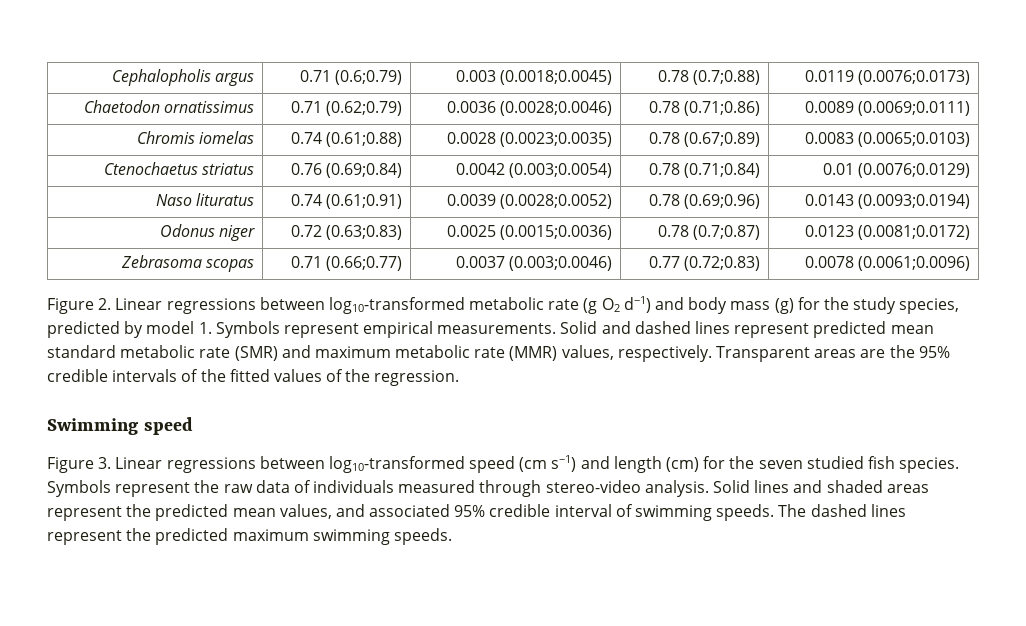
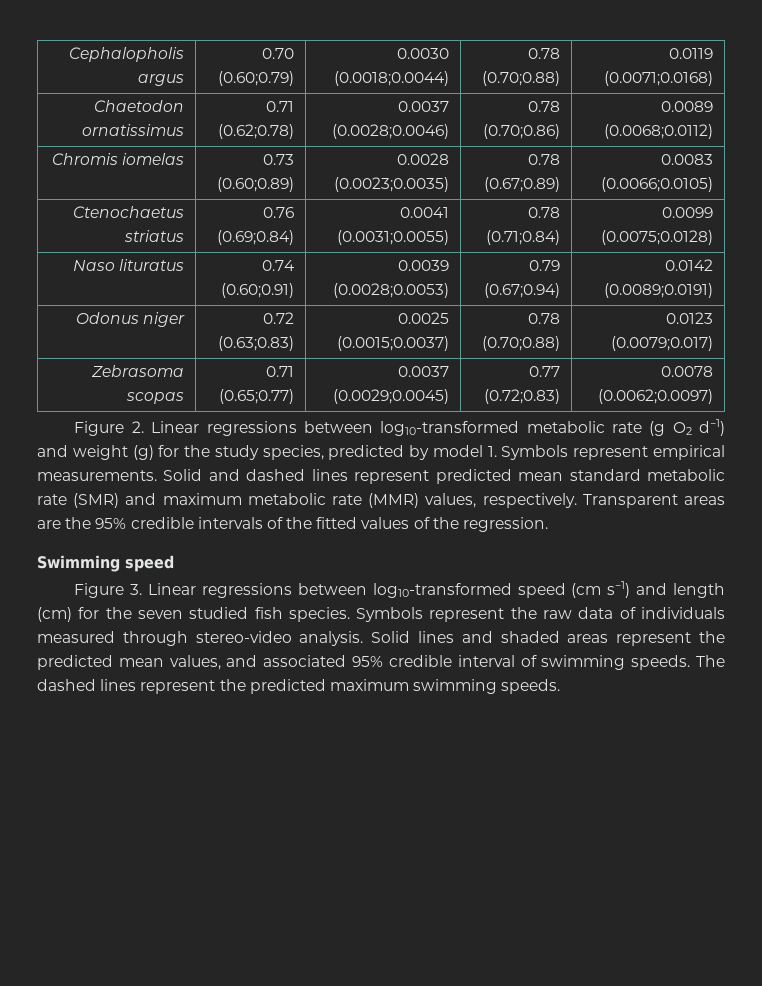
- Cephalopholis argus | 0.71 (0.6;0.79) | 0.003 (0.0018;0.0045) | 0.78 (0.7;0.88) | 0.0119 (0.0076;0.0173)
+ Cephalopholis argus | 0.70 (0.60;0.79) | 0.0030 (0.0018;0.0044) | 0.78 (0.70;0.88) | 0.0119 (0.0071;0.0168)
- Chaetodon ornatissimus | 0.71 (0.62;0.79) | 0.0036 (0.0028;0.0046) | 0.78 (0.71;0.86) | 0.0089 (0.0069;0.0111)
+ Chaetodon ornatissimus | 0.71 (0.62;0.78) | 0.0037 (0.0028;0.0046) | 0.78 (0.70;0.86) | 0.0089 (0.0068;0.0112)
- Chromis iomelas | 0.74 (0.61;0.88) | 0.0028 (0.0023;0.0035) | 0.78 (0.67;0.89) | 0.0083 (0.0065;0.0103)
+ Chromis iomelas | 0.73 (0.60;0.89) | 0.0028 (0.0023;0.0035) | 0.78 (0.67;0.89) | 0.0083 (0.0066;0.0105)
- Ctenochaetus striatus | 0.76 (0.69;0.84) | 0.0042 (0.003;0.0054) | 0.78 (0.71;0.84) | 0.01 (0.0076;0.0129)
+ Ctenochaetus striatus | 0.76 (0.69;0.84) | 0.0041 (0.0031;0.0055) | 0.78 (0.71;0.84) | 0.0099 (0.0075;0.0128)
- Naso lituratus | 0.74 (0.61;0.91) | 0.0039 (0.0028;0.0052) | 0.78 (0.69;0.96) | 0.0143 (0.0093;0.0194)
+ Naso lituratus | 0.74 (0.60;0.91) | 0.0039 (0.0028;0.0053) | 0.79 (0.67;0.94) | 0.0142 (0.0089;0.0191)
- Odonus niger | 0.72 (0.63;0.83) | 0.0025 (0.0015;0.0036) | 0.78 (0.7;0.87) | 0.0123 (0.0081;0.0172)
+ Odonus niger | 0.72 (0.63;0.83) | 0.0025 (0.0015;0.0037) | 0.78 (0.70;0.88) | 0.0123 (0.0079;0.017)
- Zebrasoma scopas | 0.71 (0.66;0.77) | 0.0037 (0.003;0.0046) | 0.77 (0.72;0.83) | 0.0078 (0.0061;0.0096)
+ Zebrasoma scopas | 0.71 (0.65;0.77) | 0.0037 (0.0029;0.0045) | 0.77 (0.72;0.83) | 0.0078 (0.0062;0.0097)
- Figure 2. Linear regressions between log10-transformed metabolic rate (g O2 d−1) and body mass (g) for the study species, predicted by model 1. Symbols represent empirical measurements.
+ Figure 2. Linear regressions between log10-transformed metabolic rate (g O2 d−1) and weight (g) for the study species, predicted by model 1. Symbols represent empirical measurements.

